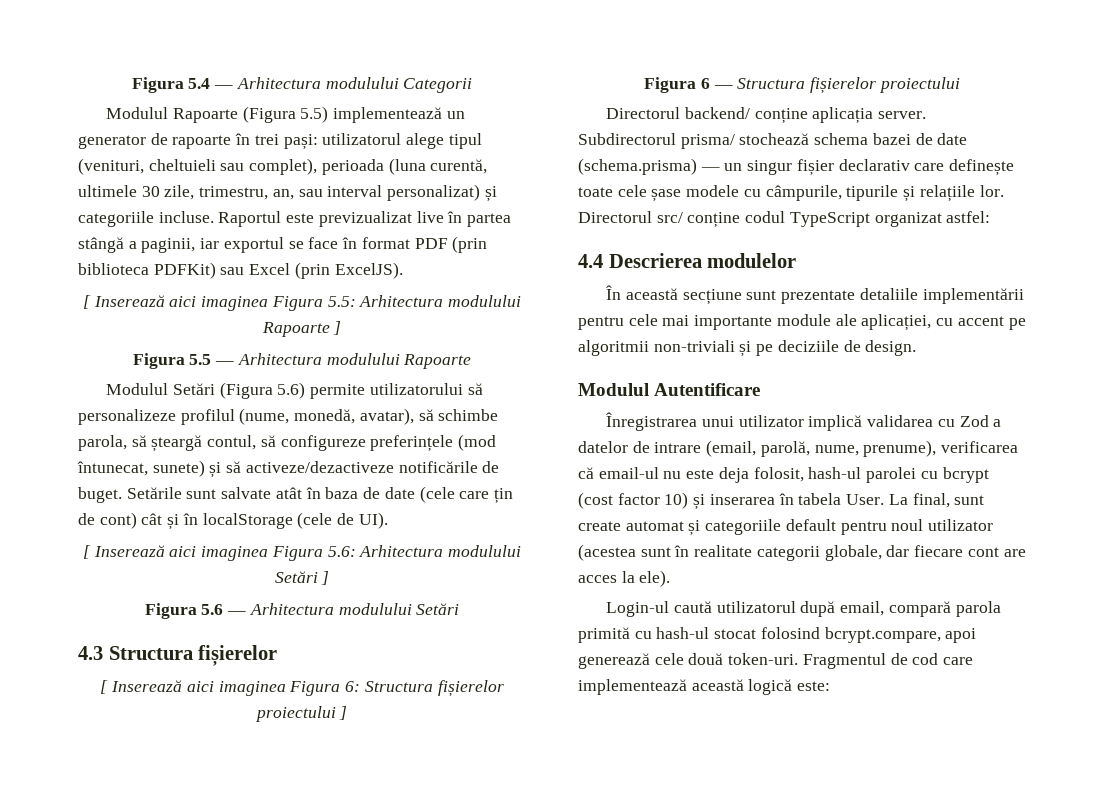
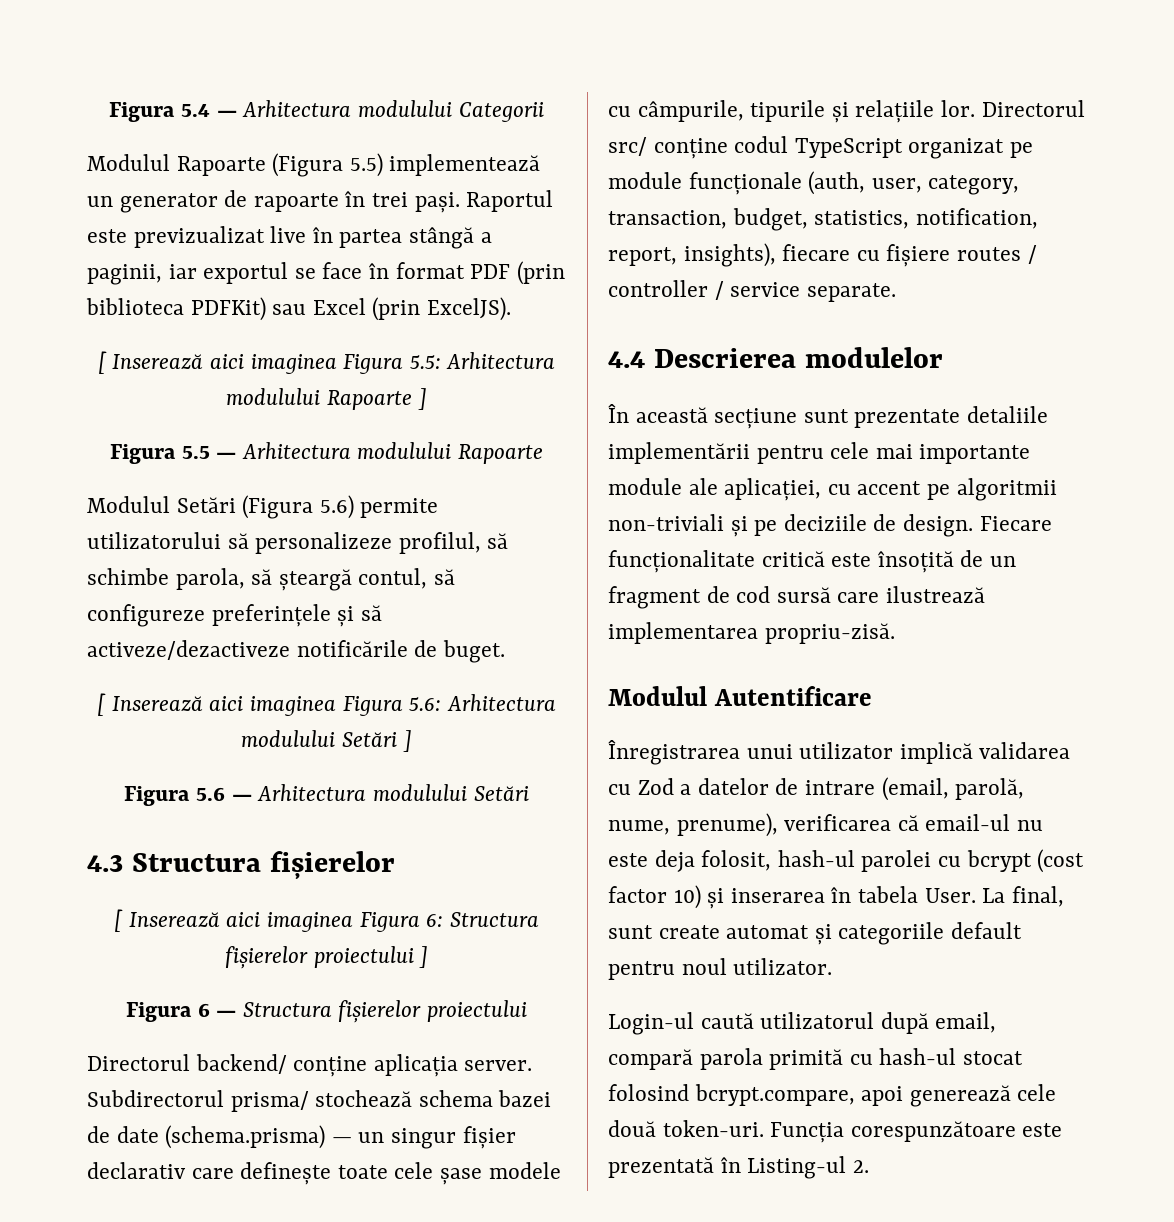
- Modulul Rapoarte (Figura 5.5) implementează un generator de rapoarte în trei pași: utilizatorul alege tipul (venituri, cheltuieli sau complet), perioada (luna curentă, ultimele 30 zile, trimestru, an, sau interval personalizat) și categoriile incluse.
+ Modulul Rapoarte (Figura 5.5) implementează un generator de rapoarte în trei pași.
- Modulul Setări (Figura 5.6) permite utilizatorului să personalizeze profilul (nume, monedă, avatar), să schimbe parola, să șteargă contul, să configureze preferințele (mod întunecat, sunete) și să activeze/dezactiveze notificările de buget. Setările sunt salvate atât în baza de date (cele care țin de cont) cât și în localStorage (cele de UI).
+ Modulul Setări (Figura 5.6) permite utilizatorului să personalizeze profilul, să schimbe parola, să șteargă contul, să configureze preferințele și să activeze/dezactiveze notificările de buget.
- Directorul src/ conține codul TypeScript organizat astfel:
+ Directorul src/ conține codul TypeScript organizat pe module funcționale (auth, user, category, transaction, budget, statistics, notification, report, insights), fiecare cu fișiere routes / controller / service separate.
+ Fiecare funcționalitate critică este însoțită de un fragment de cod sursă care ilustrează implementarea propriu-zisă.
- La final, sunt create automat și categoriile default pentru noul utilizator (acestea sunt în realitate categorii globale, dar fiecare cont are acces la ele).
+ La final, sunt create automat și categoriile default pentru noul utilizator.
- Fragmentul de cod care implementează această logică este:
+ Funcția corespunzătoare este prezentată în Listing-ul 2.

